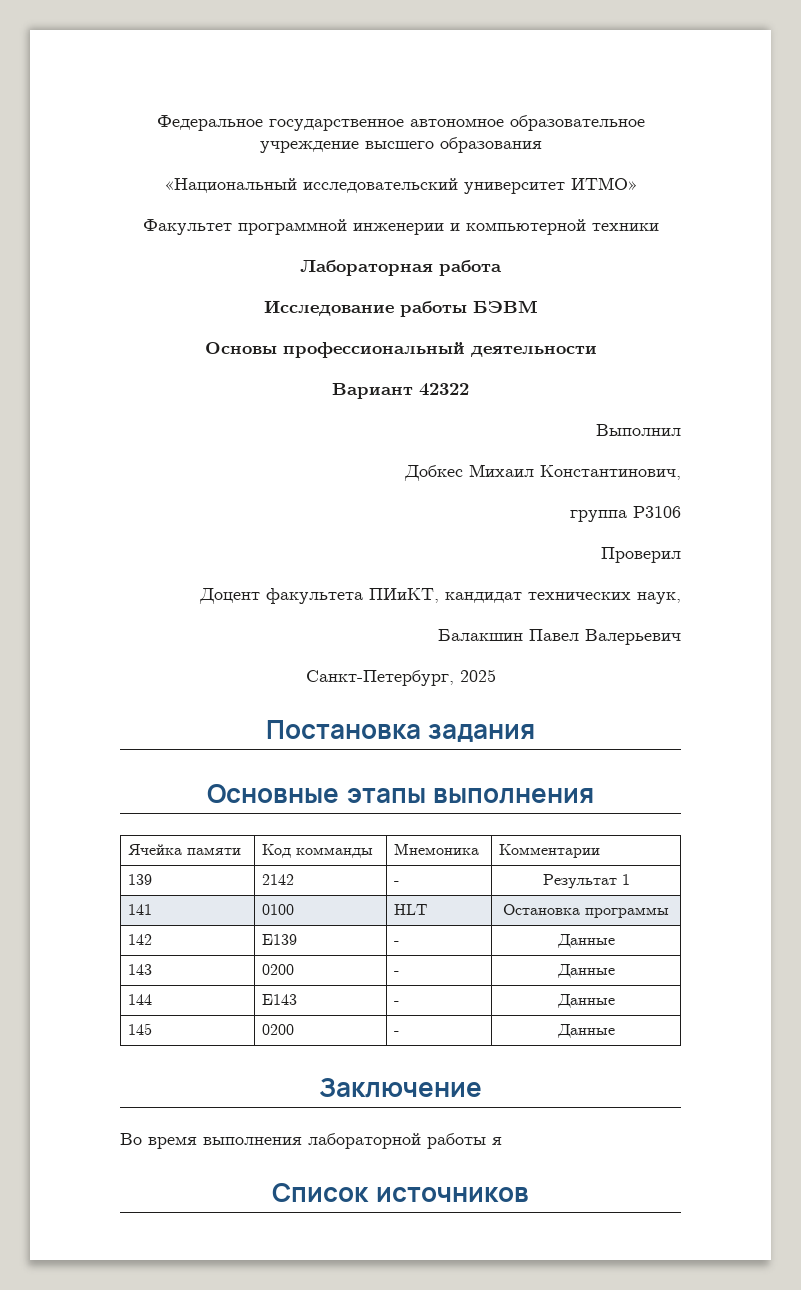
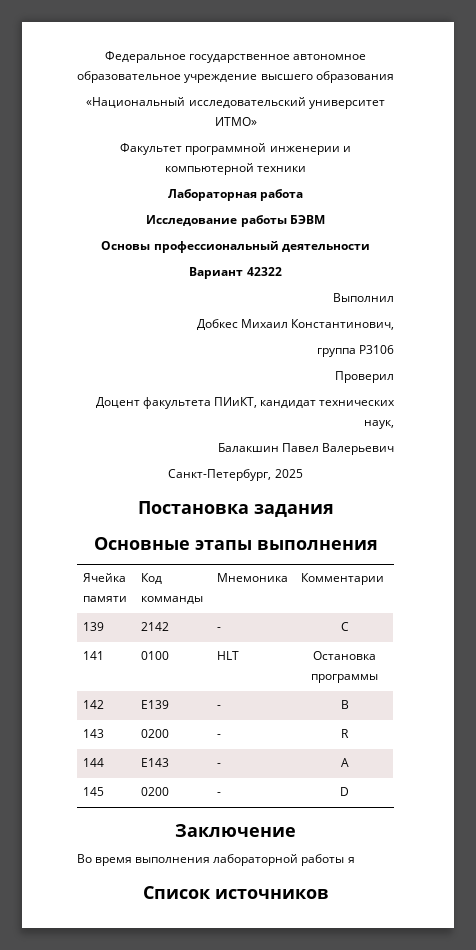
- 139 | 2142 | - | Результат 1
+ 139 | 2142 | - | C
- 142 | E139 | - | Данные
+ 142 | E139 | - | B
- 143 | 0200 | - | Данные
+ 143 | 0200 | - | R
- 144 | E143 | - | Данные
+ 144 | E143 | - | A
- 145 | 0200 | - | Данные
+ 145 | 0200 | - | D

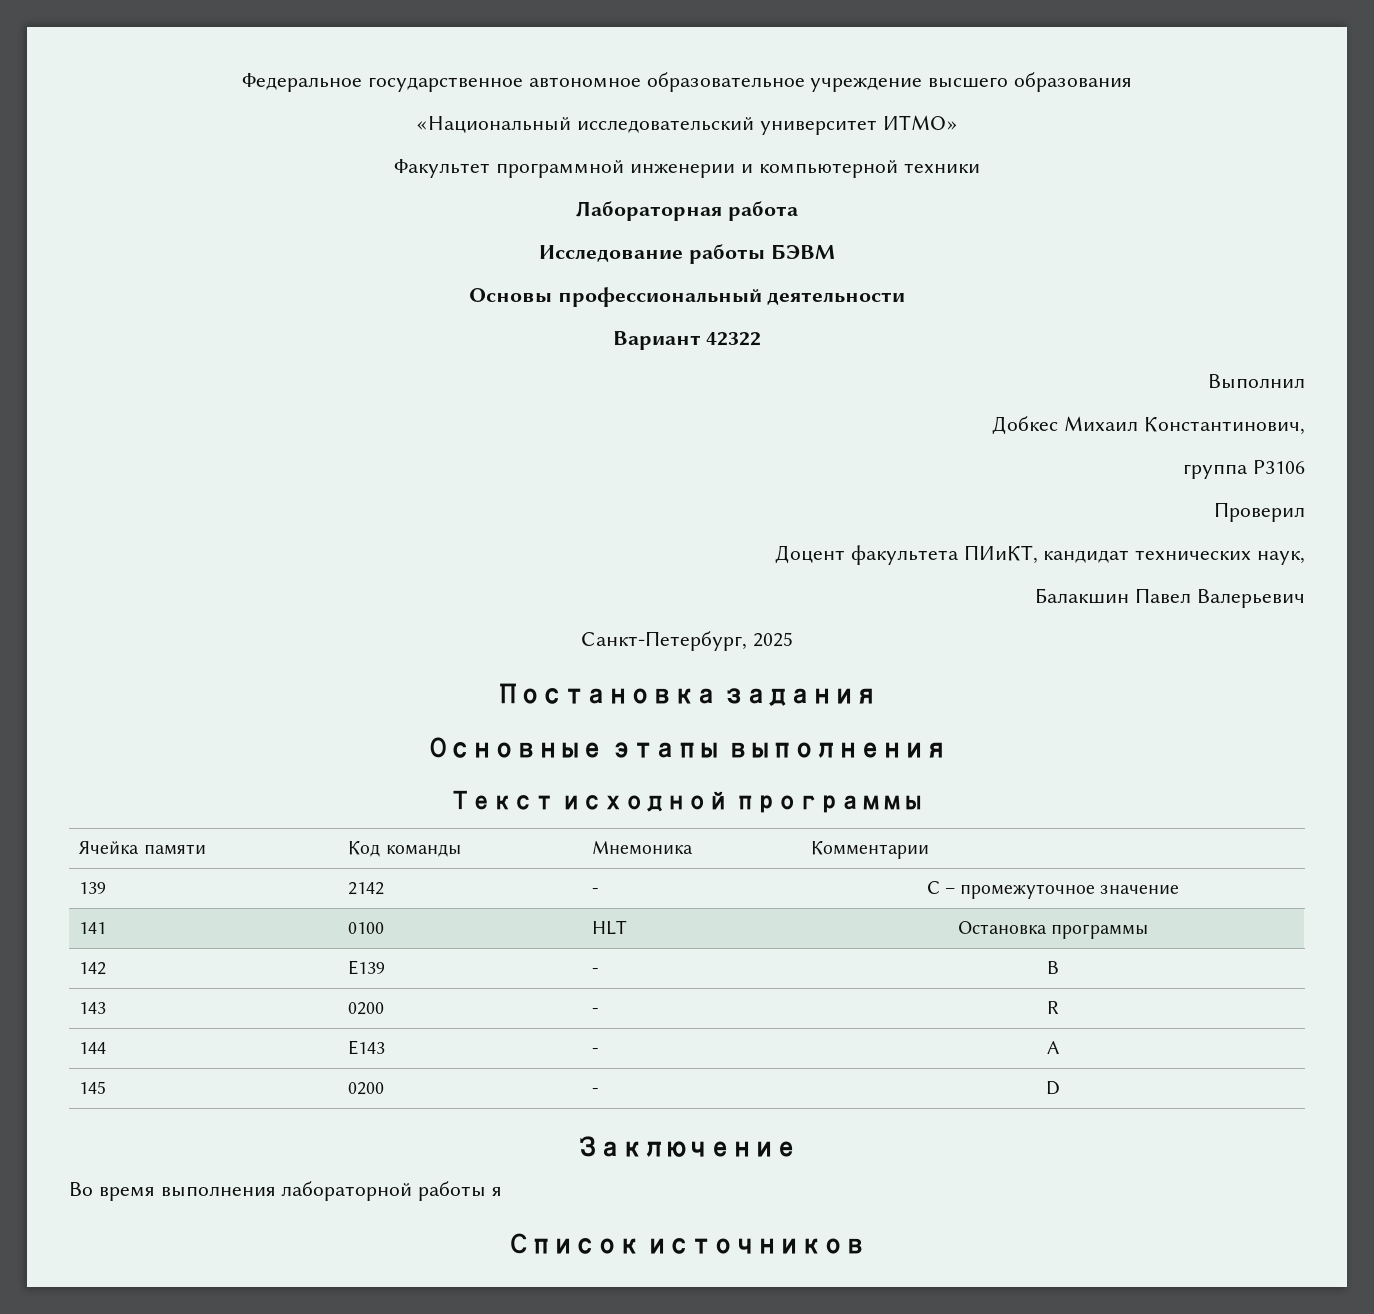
+ Текст исходной программы
- Ячейка памяти | Код комманды | Мнемоника | Комментарии
+ Ячейка памяти | Код команды | Мнемоника | Комментарии
- 139 | 2142 | - | C
+ 139 | 2142 | - | C – промежуточное значение

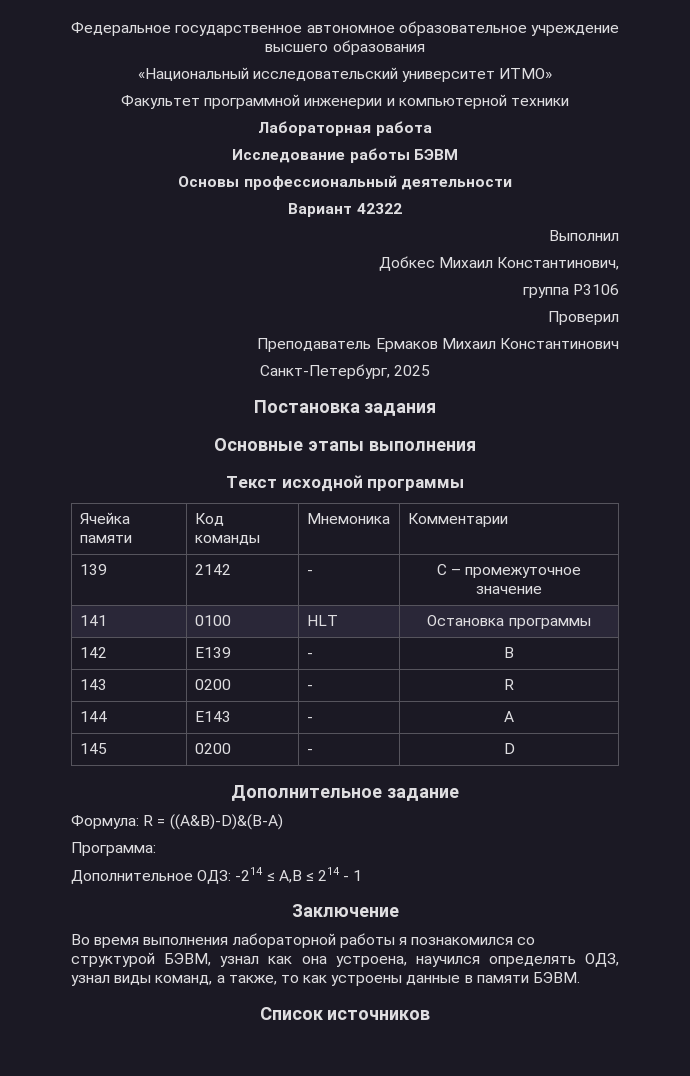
- Доцент факультета ПИиКТ, кандидат технических наук,
- Балакшин Павел Валерьевич
+ Преподаватель Ермаков Михаил Константинович
+ Дополнительное задание
+ Формула: R = ((A&B)-D)&(B-A)
+ Программа:
+ Дополнительное ОДЗ: -214 ≤ A,B ≤ 214 - 1
- Во время выполнения лабораторной работы я
+ Во время выполнения лабораторной работы я познакомился со структурой БЭВМ, узнал как она устроена, научился определять ОДЗ, узнал виды команд, а также, то как устроены данные в памяти БЭВМ.

